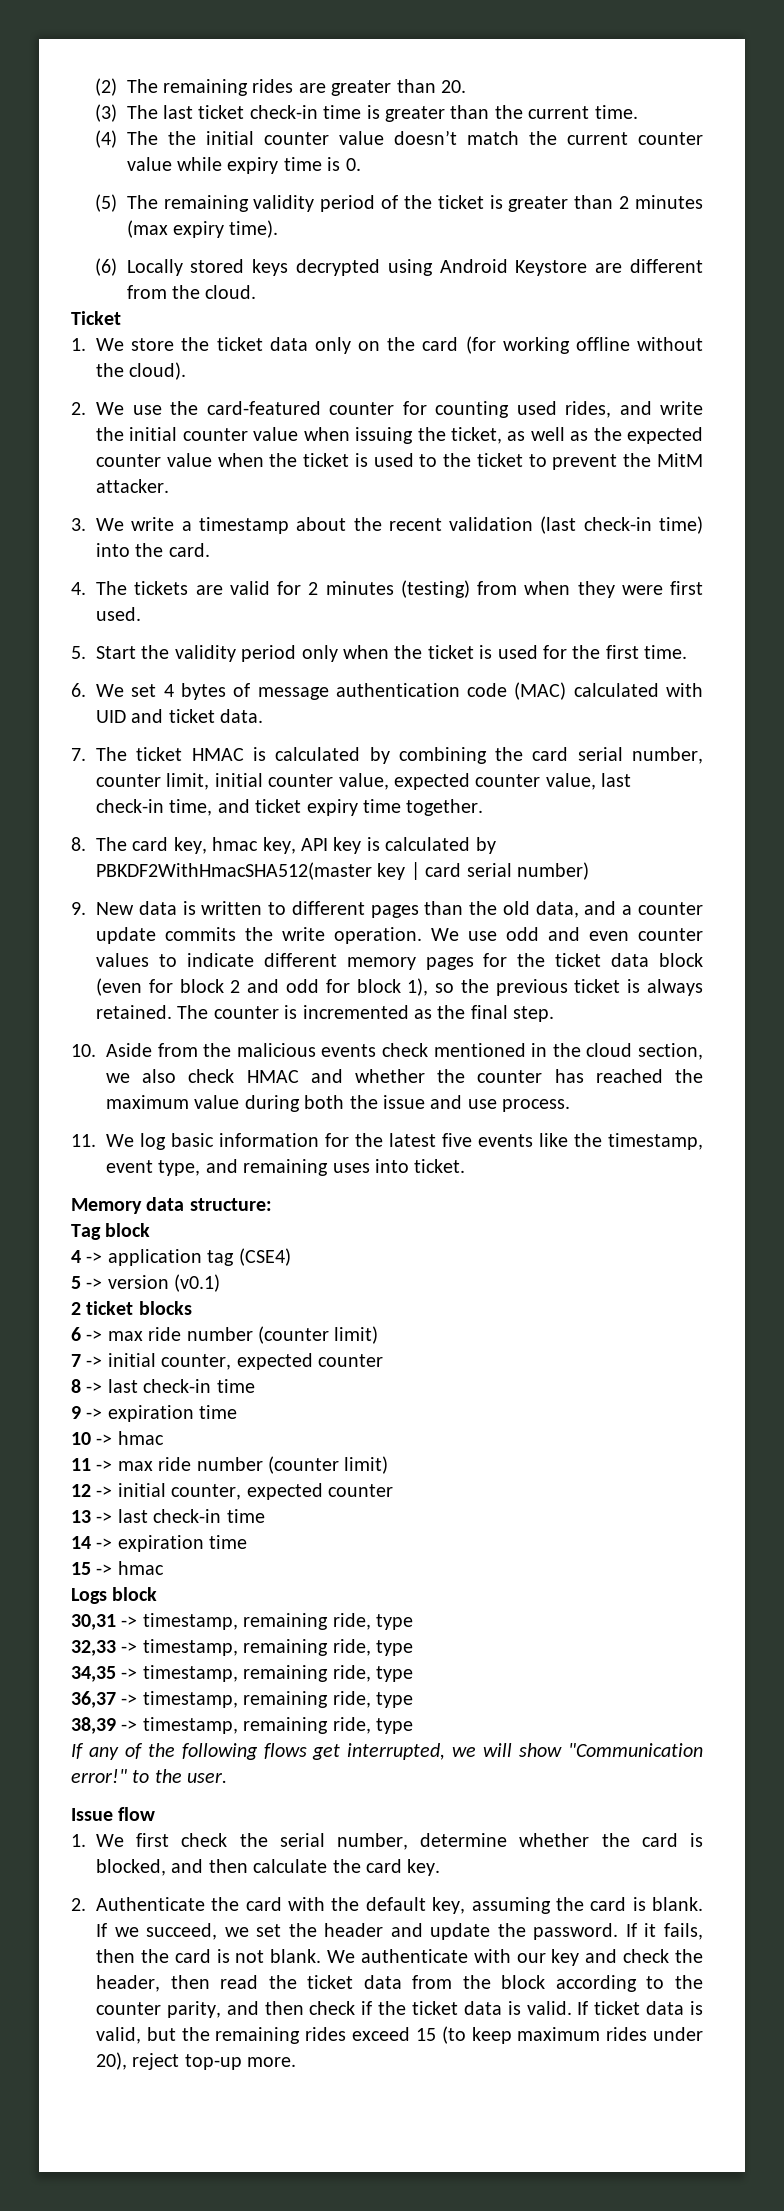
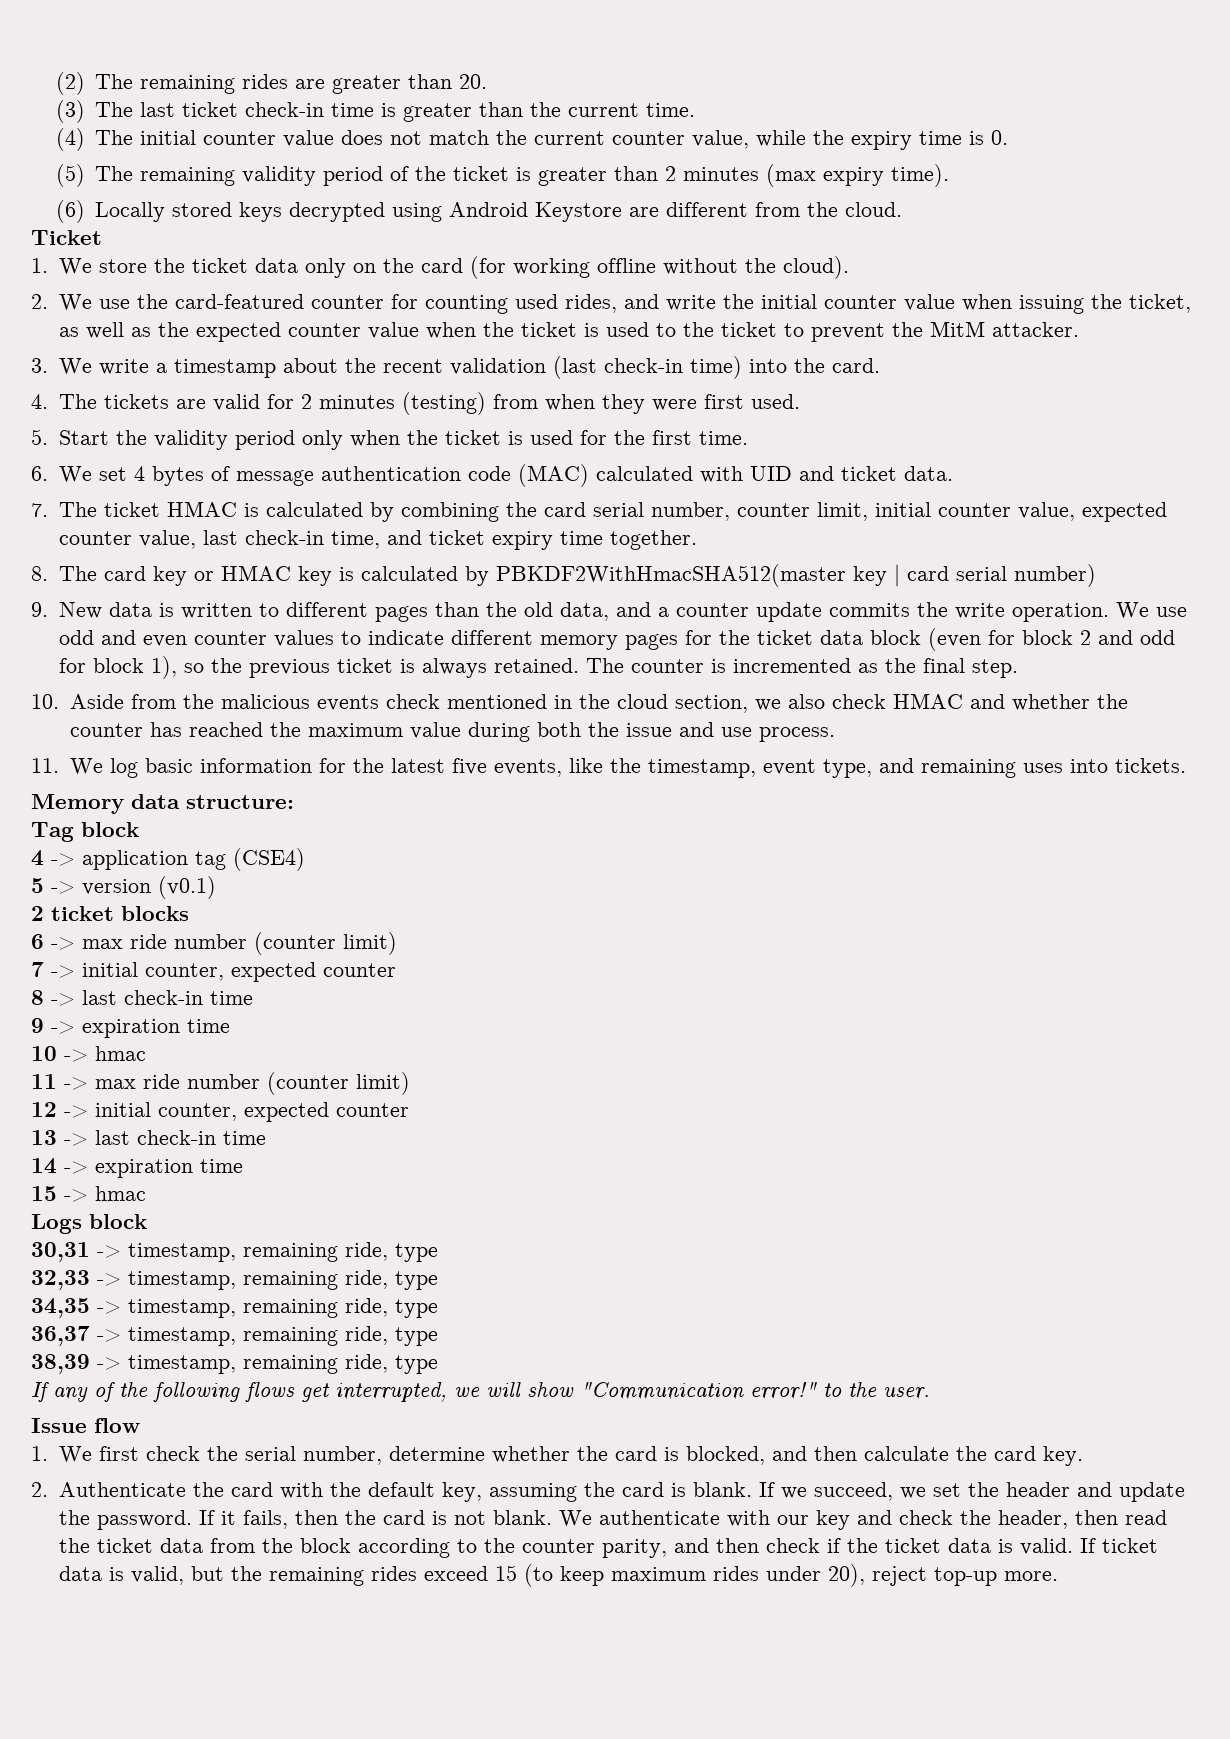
- (4) The the initial counter value doesn’t match the current counter value while expiry time is 0.
+ (4) The initial counter value does not match the current counter value, while the expiry time is 0.
- 8. The card key, hmac key, API key is calculated by PBKDF2WithHmacSHA512(master key | card serial number)
+ 8. The card key or HMAC key is calculated by PBKDF2WithHmacSHA512(master key | card serial number)
- 11. We log basic information for the latest five events like the timestamp, event type, and remaining uses into ticket.
+ 11. We log basic information for the latest five events, like the timestamp, event type, and remaining uses into tickets.

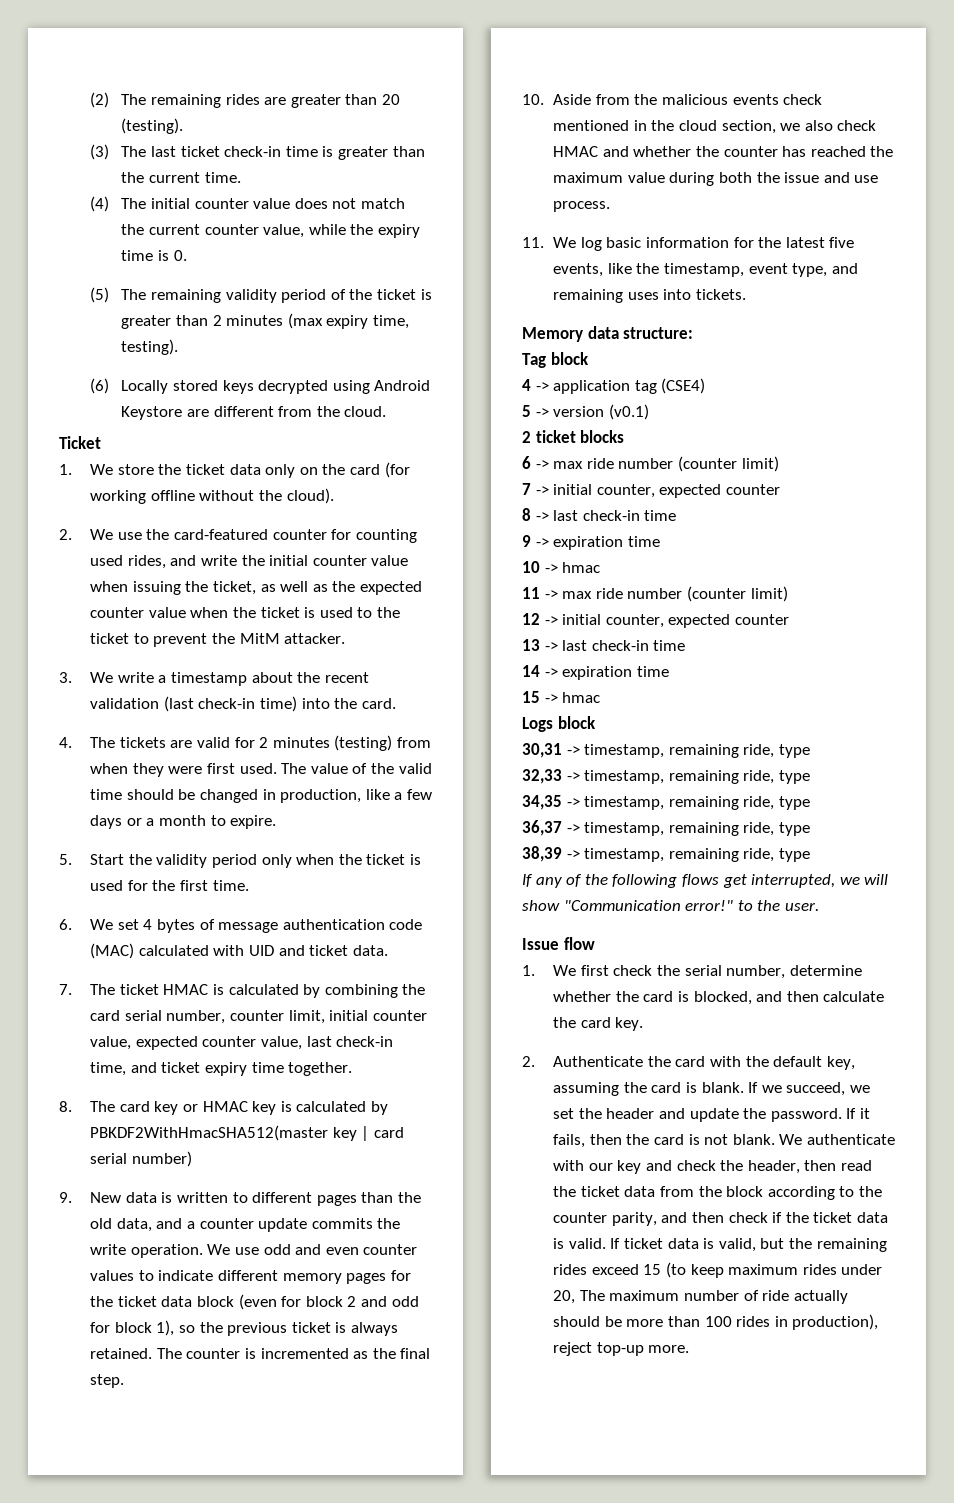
- (2) The remaining rides are greater than 20.
+ (2) The remaining rides are greater than 20 (testing).
- (5) The remaining validity period of the ticket is greater than 2 minutes (max expiry time).
+ (5) The remaining validity period of the ticket is greater than 2 minutes (max expiry time, testing).
+ The value of the valid time should be changed in production, like a few days or a month to expire.
- If ticket data is valid, but the remaining rides exceed 15 (to keep maximum rides under 20), reject top-up more.
+ If ticket data is valid, but the remaining rides exceed 15 (to keep maximum rides under 20, The maximum number of ride actually should be more than 100 rides in production), reject top-up more.

